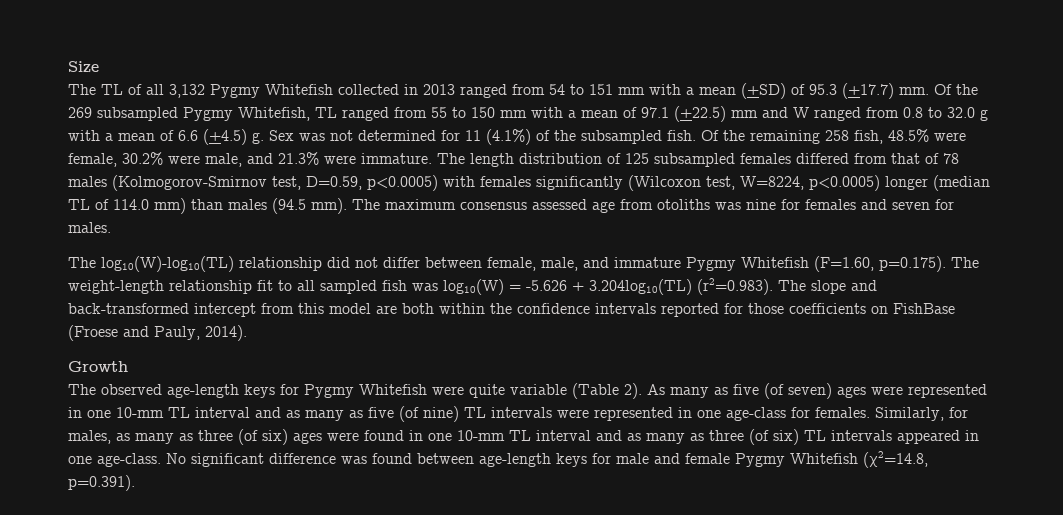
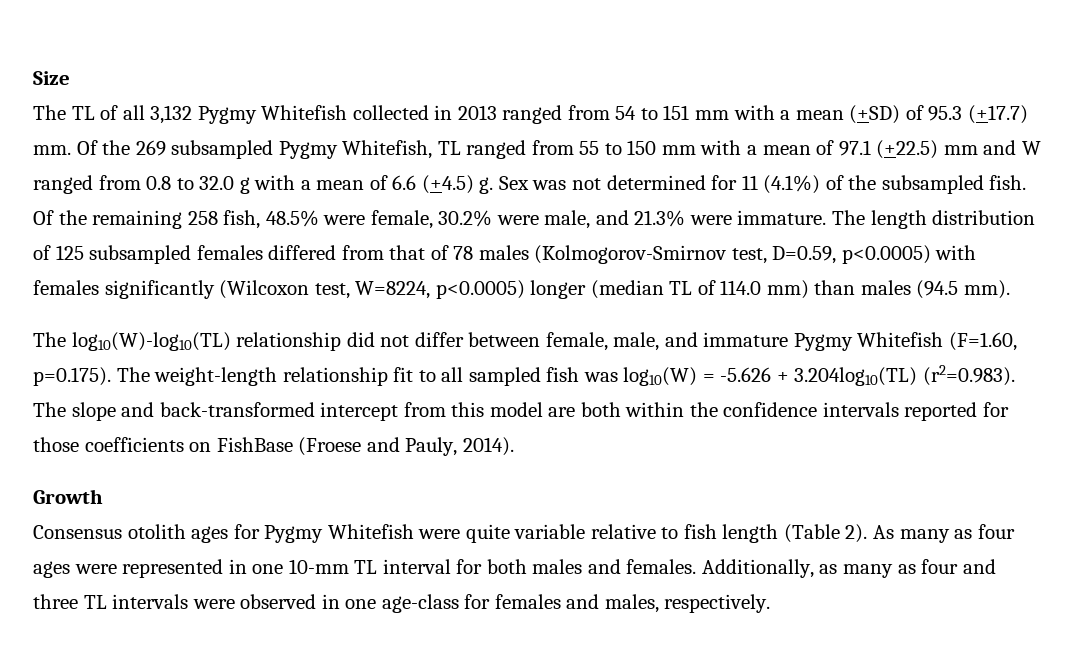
- The maximum consensus assessed age from otoliths was nine for females and seven for males.
- The observed age-length keys for Pygmy Whitefish were quite variable (Table 2).
+ Consensus otolith ages for Pygmy Whitefish were quite variable relative to fish length (Table 2).
- As many as five (of seven) ages were represented in one 10-mm TL interval and as many as five (of nine) TL intervals were represented in one age-class for females. Similarly, for males, as many as three (of six) ages were found in one 10-mm TL interval and as many as three (of six) TL intervals appeared in one age-class. No significant difference was found between age-length keys for male and female Pygmy Whitefish (χ2=14.8, p=0.391).
+ As many as four ages were represented in one 10-mm TL interval for both males and females. Additionally, as many as four and three TL intervals were observed in one age-class for females and males, respectively.

